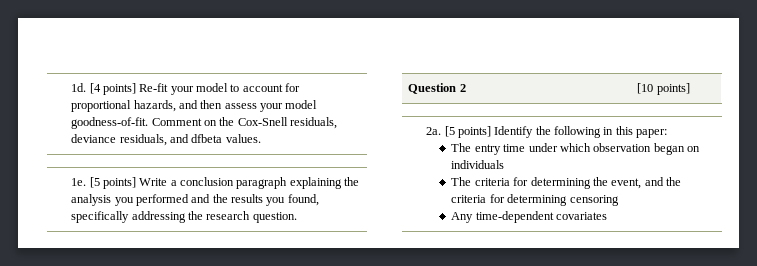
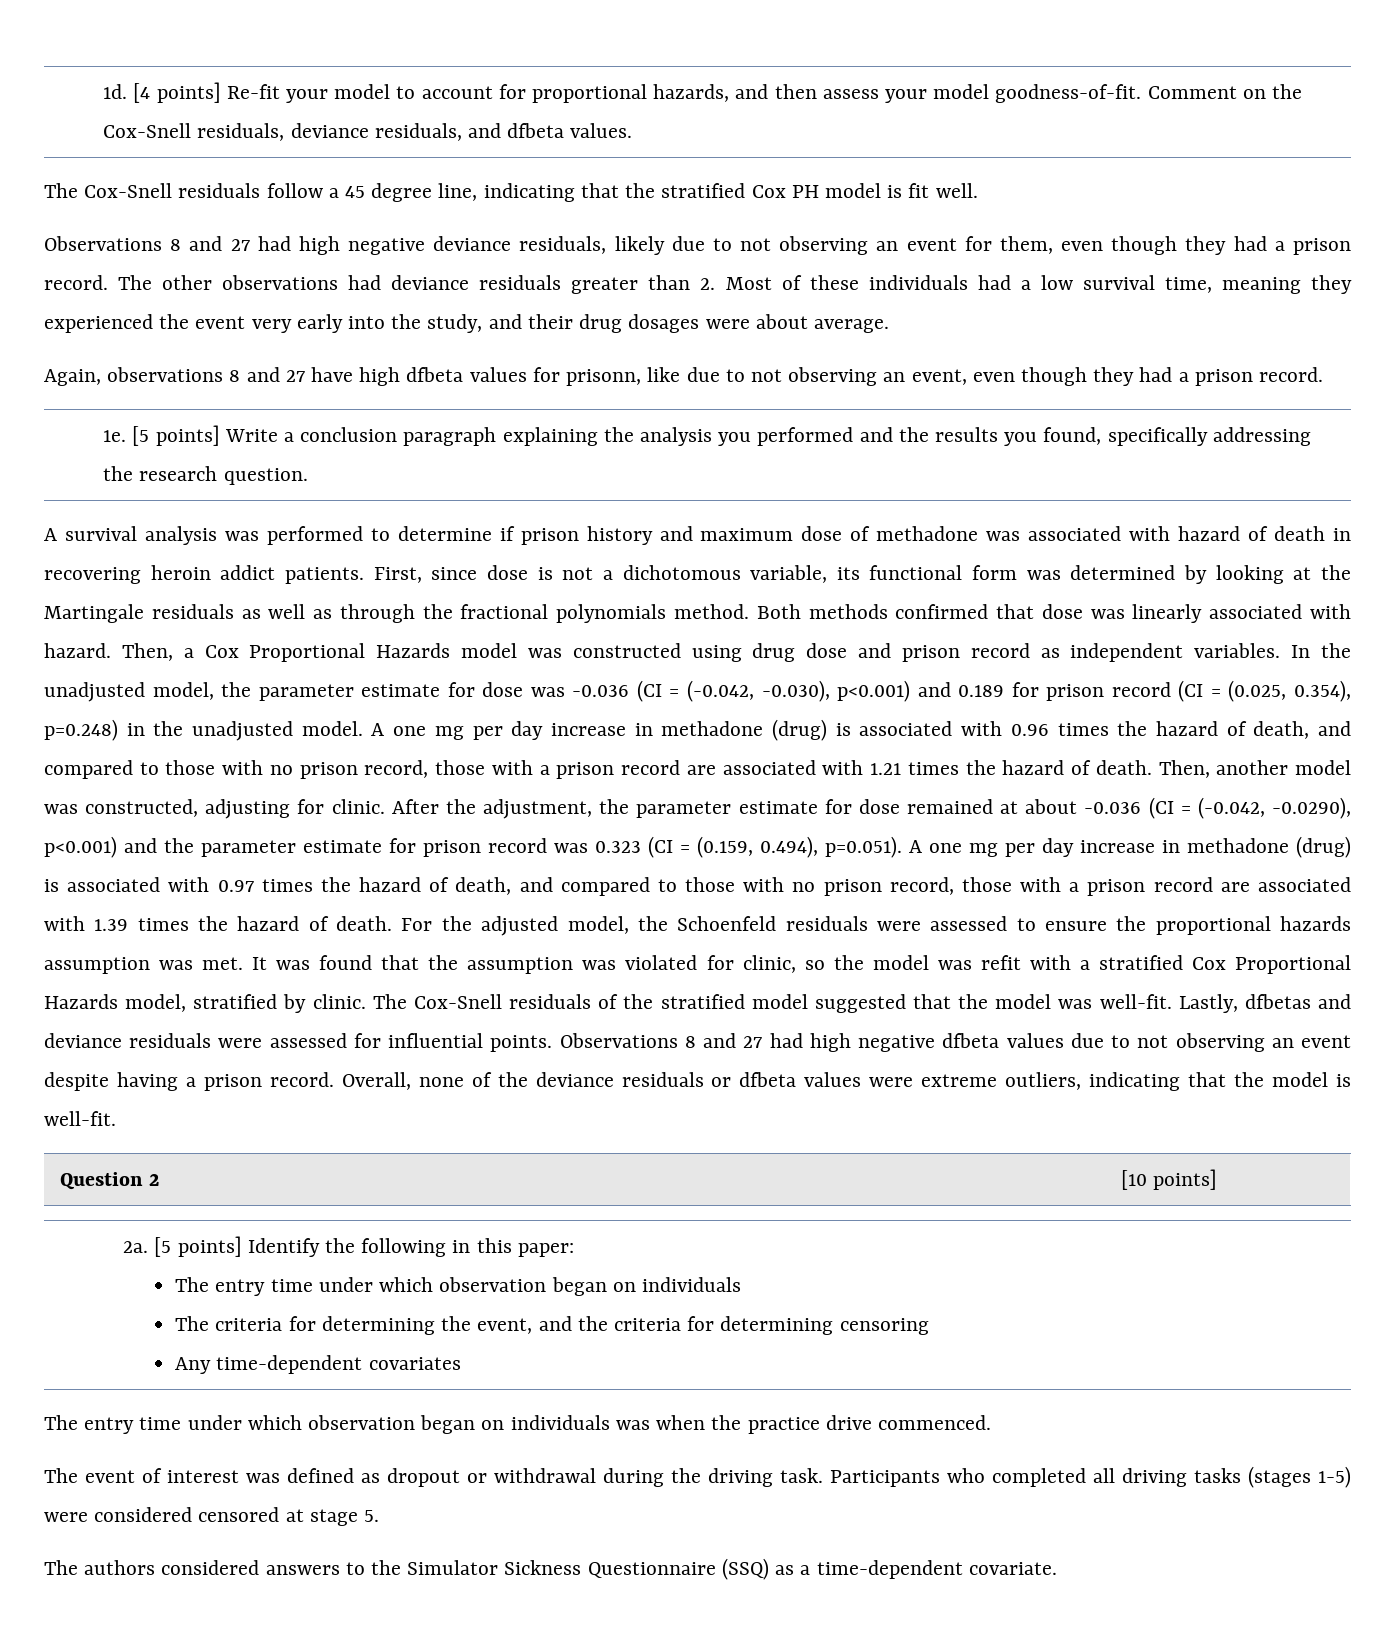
+ The Cox-Snell residuals follow a 45 degree line, indicating that the stratified Cox PH model is fit well.
+ Observations 8 and 27 had high negative deviance residuals, likely due to not observing an event for them, even though they had a prison record. The other observations had deviance residuals greater than 2. Most of these individuals had a low survival time, meaning they experienced the event very early into the study, and their drug dosages were about average.
+ Again, observations 8 and 27 have high dfbeta values for prisonn, like due to not observing an event, even though they had a prison record.
+ A survival analysis was performed to determine if prison history and maximum dose of methadone was associated with hazard of death in recovering heroin addict patients. First, since dose is not a dichotomous variable, its functional form was determined by looking at the Martingale residuals as well as through the fractional polynomials method. Both methods confirmed that dose was linearly associated with hazard. Then, a Cox Proportional Hazards model was constructed using drug dose and prison record as independent variables. In the unadjusted model, the parameter estimate for dose was -0.036 (CI = (-0.042, -0.030), p<0.001) and 0.189 for prison record (CI = (0.025, 0.354), p=0.248) in the unadjusted model. A one mg per day increase in methadone (drug) is associated with 0.96 times the hazard of death, and compared to those with no prison record, those with a prison record are associated with 1.21 times the hazard of death. Then, another model was constructed, adjusting for clinic. After the adjustment, the parameter estimate for dose remained at about -0.036 (CI = (-0.042, -0.0290), p<0.001) and the parameter estimate for prison record was 0.323 (CI = (0.159, 0.494), p=0.051). A one mg per day increase in methadone (drug) is associated with 0.97 times the hazard of death, and compared to those with no prison record, those with a prison record are associated with 1.39 times the hazard of death. For the adjusted model, the Schoenfeld residuals were assessed to ensure the proportional hazards assumption was met. It was found that the assumption was violated for clinic, so the model was refit with a stratified Cox Proportional Hazards model, stratified by clinic. The Cox-Snell residuals of the stratified model suggested that the model was well-fit. Lastly, dfbetas and deviance residuals were assessed for influential points. Observations 8 and 27 had high negative dfbeta values due to not observing an event despite having a prison record. Overall, none of the deviance residuals or dfbeta values were extreme outliers, indicating that the model is well-fit.
+ The entry time under which observation began on individuals was when the practice drive commenced.
+ The event of interest was defined as dropout or withdrawal during the driving task. Participants who completed all driving tasks (stages 1-5) were considered censored at stage 5.
+ The authors considered answers to the Simulator Sickness Questionnaire (SSQ) as a time-dependent covariate.

